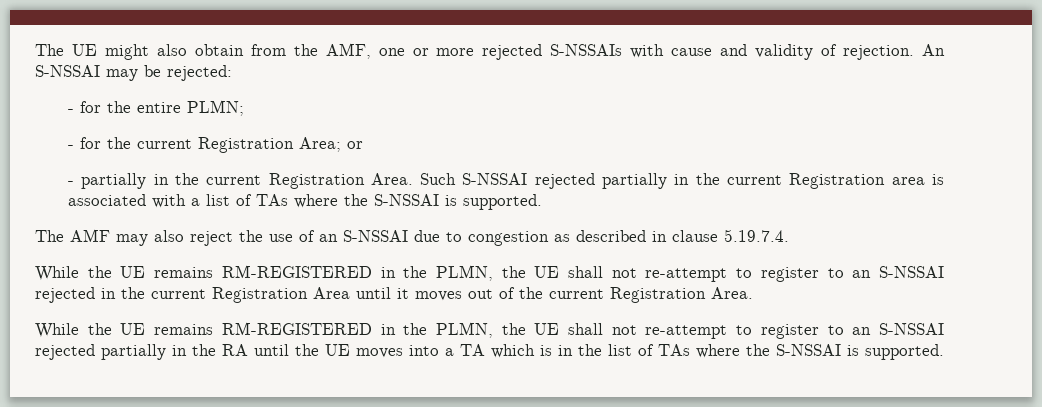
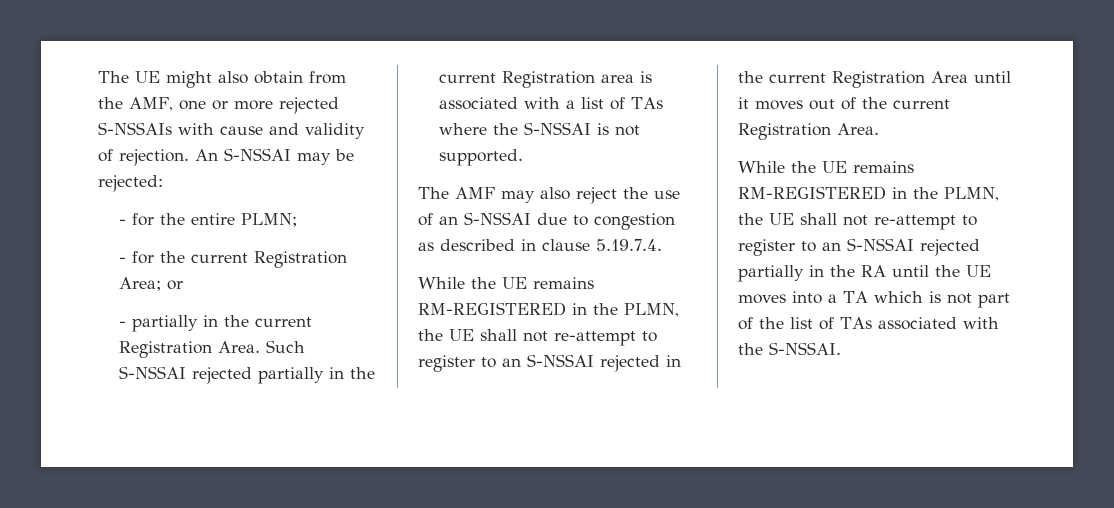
- Such S-NSSAI rejected partially in the current Registration area is associated with a list of TAs where the S-NSSAI is supported.
+ Such S-NSSAI rejected partially in the current Registration area is associated with a list of TAs where the S-NSSAI is not supported.
- While the UE remains RM-REGISTERED in the PLMN, the UE shall not re-attempt to register to an S-NSSAI rejected partially in the RA until the UE moves into a TA which is in the list of TAs where the S-NSSAI is supported.
+ While the UE remains RM-REGISTERED in the PLMN, the UE shall not re-attempt to register to an S-NSSAI rejected partially in the RA until the UE moves into a TA which is not part of the list of TAs associated with the S-NSSAI.

